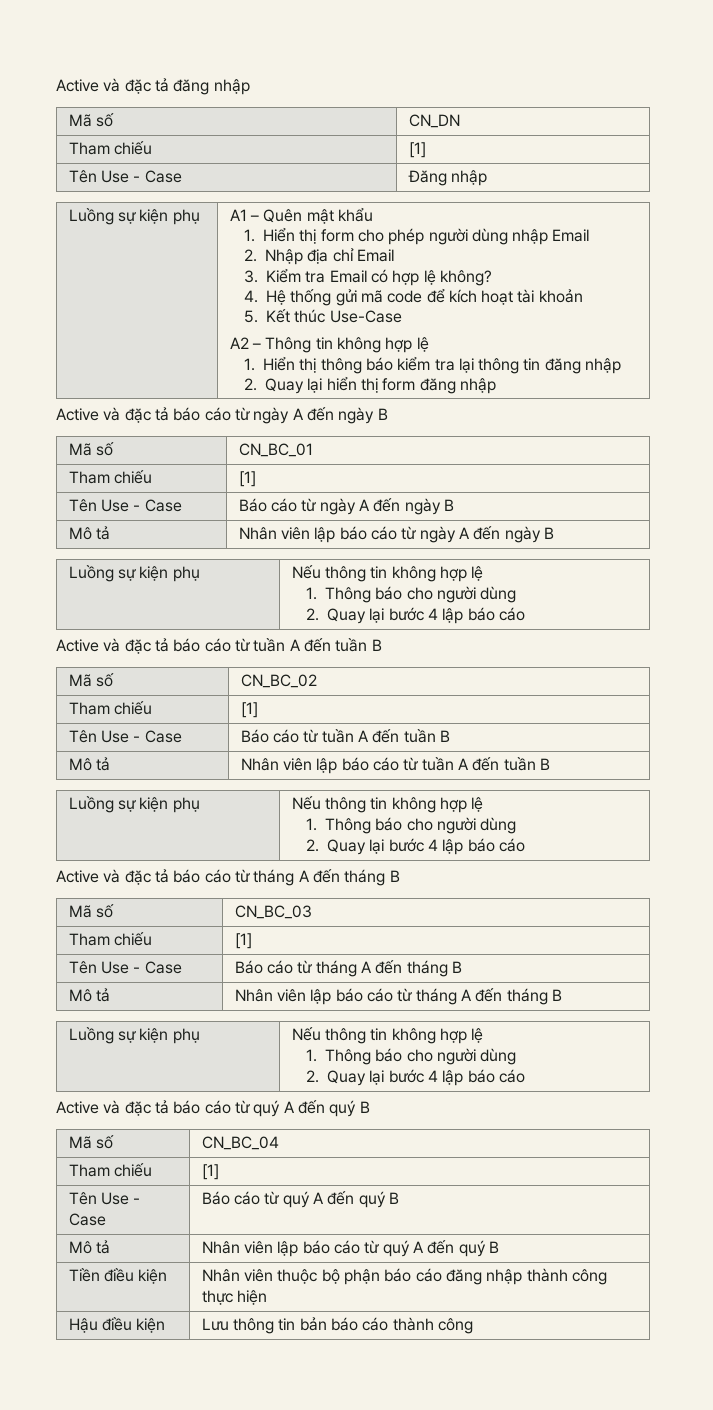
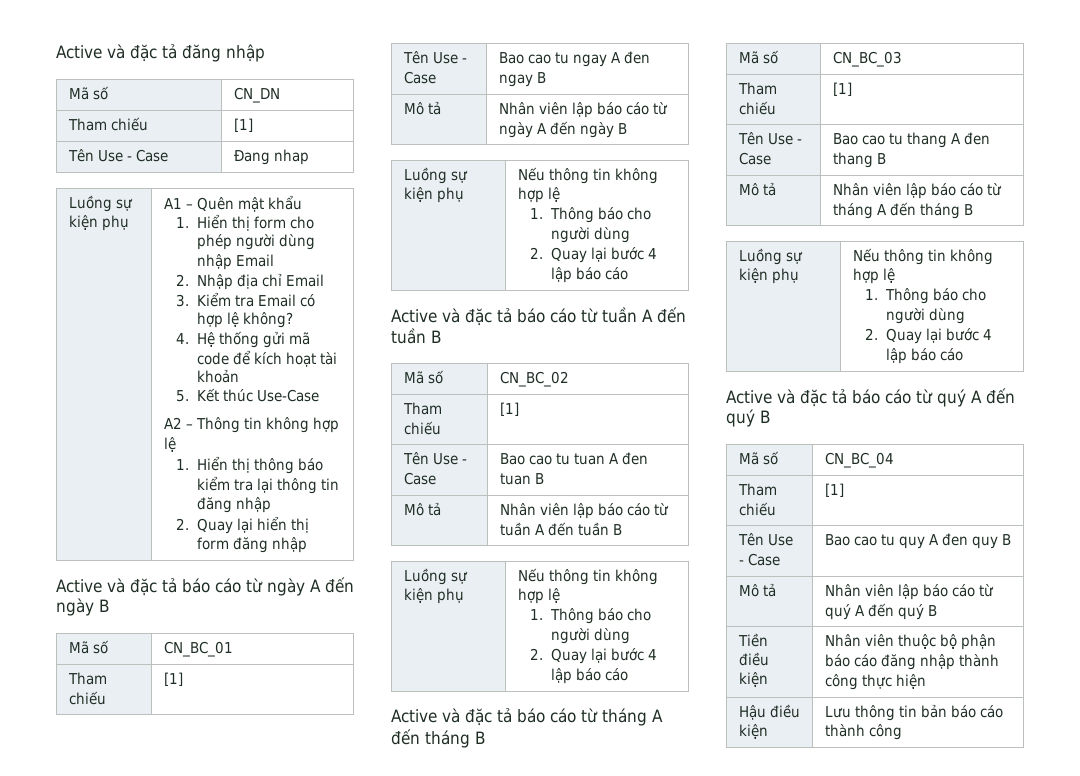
- Tên Use - Case | Đăng nhập
+ Tên Use - Case | Đang nhap
- Tên Use - Case | Báo cáo từ ngày A đến ngày B
+ Tên Use - Case | Bao cao tu ngay A đen ngay B
- Tên Use - Case | Báo cáo từ tuần A đến tuần B
+ Tên Use - Case | Bao cao tu tuan A đen tuan B
- Tên Use - Case | Báo cáo từ tháng A đến tháng B
+ Tên Use - Case | Bao cao tu thang A đen thang B
- Tên Use - Case | Báo cáo từ quý A đến quý B
+ Tên Use - Case | Bao cao tu quy A đen quy B

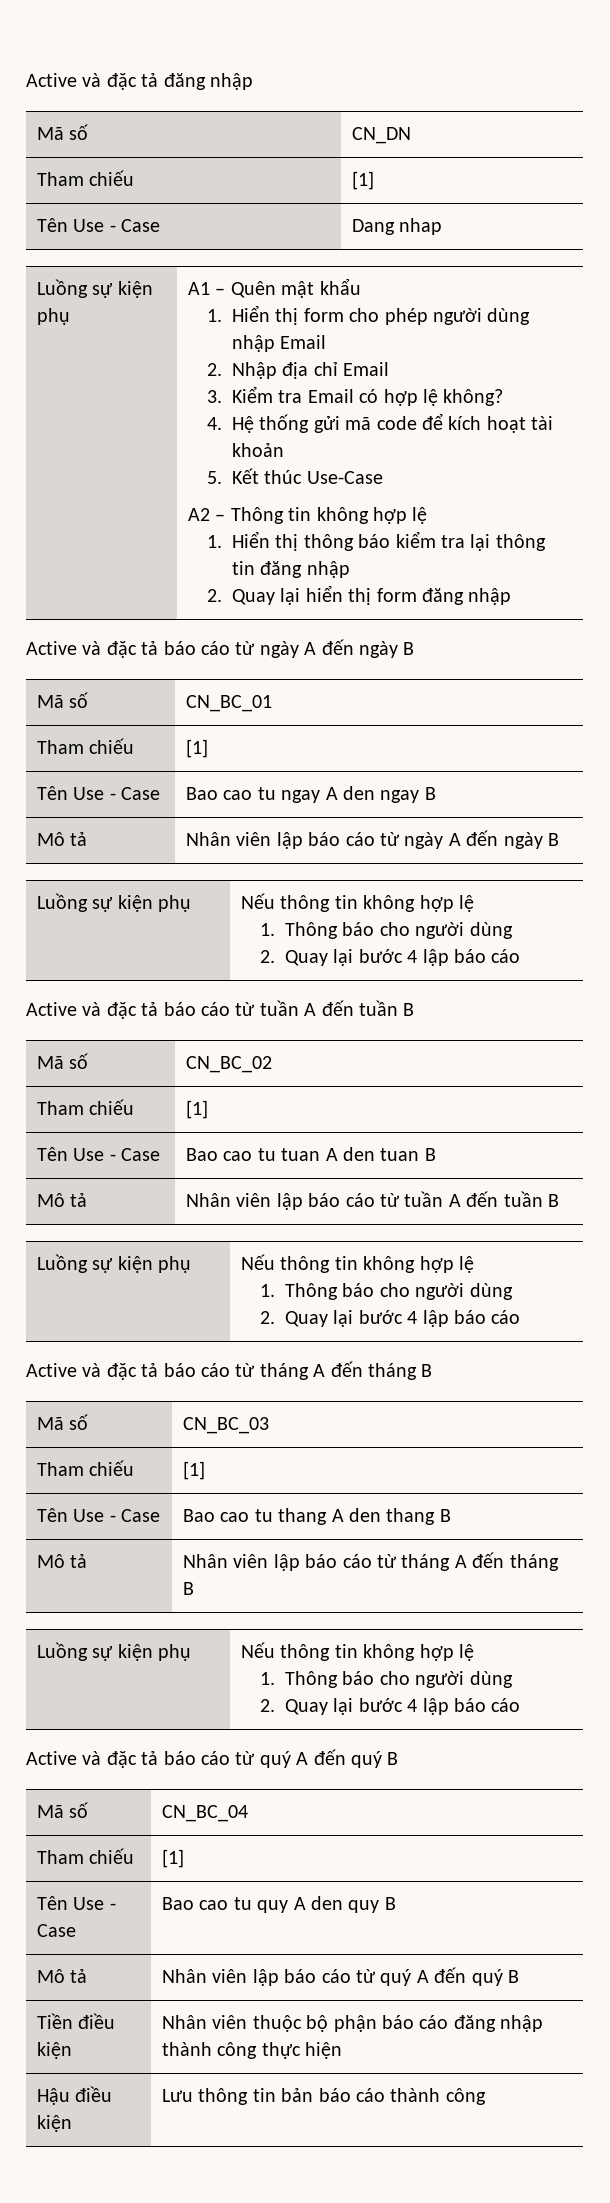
- Tên Use - Case | Đang nhap
+ Tên Use - Case | Dang nhap
- Tên Use - Case | Bao cao tu ngay A đen ngay B
+ Tên Use - Case | Bao cao tu ngay A den ngay B
- Tên Use - Case | Bao cao tu tuan A đen tuan B
+ Tên Use - Case | Bao cao tu tuan A den tuan B
- Tên Use - Case | Bao cao tu thang A đen thang B
+ Tên Use - Case | Bao cao tu thang A den thang B
- Tên Use - Case | Bao cao tu quy A đen quy B
+ Tên Use - Case | Bao cao tu quy A den quy B

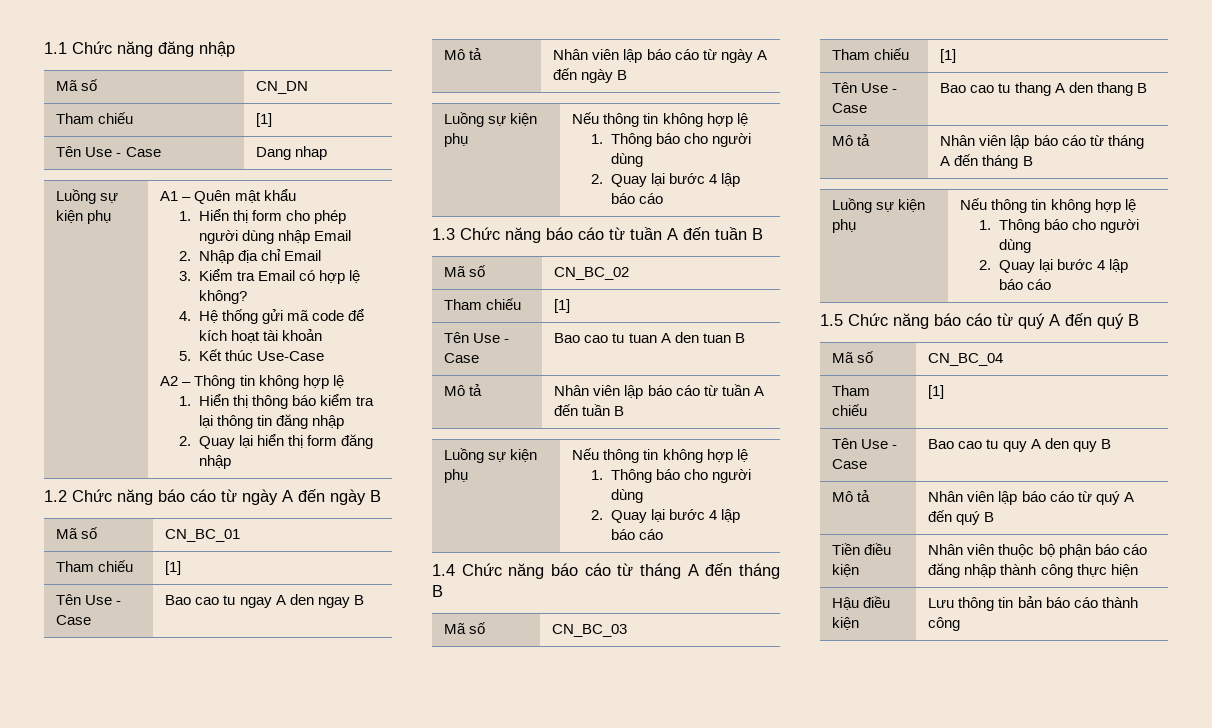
- Active và đặc tả đăng nhập
+ 1.1 Chức năng đăng nhập
- Active và đặc tả báo cáo từ ngày A đến ngày B
+ 1.2 Chức năng báo cáo từ ngày A đến ngày B
- Active và đặc tả báo cáo từ tuần A đến tuần B
+ 1.3 Chức năng báo cáo từ tuần A đến tuần B
- Active và đặc tả báo cáo từ tháng A đến tháng B
+ 1.4 Chức năng báo cáo từ tháng A đến tháng B
- Active và đặc tả báo cáo từ quý A đến quý B
+ 1.5 Chức năng báo cáo từ quý A đến quý B

